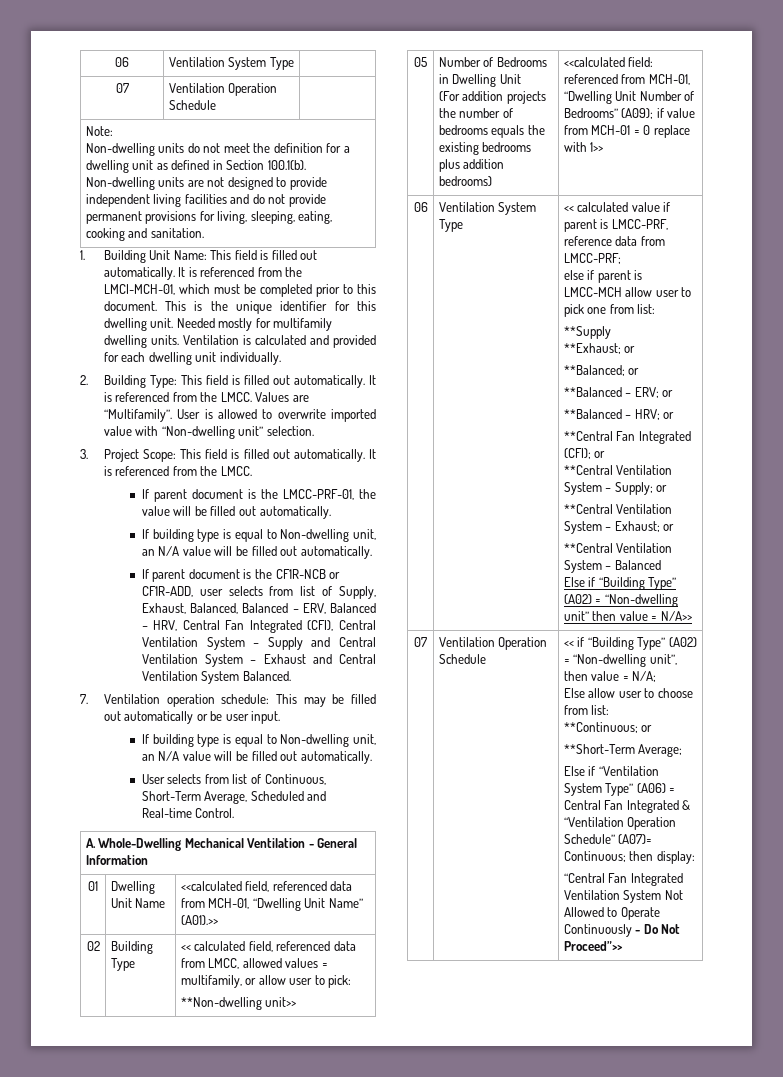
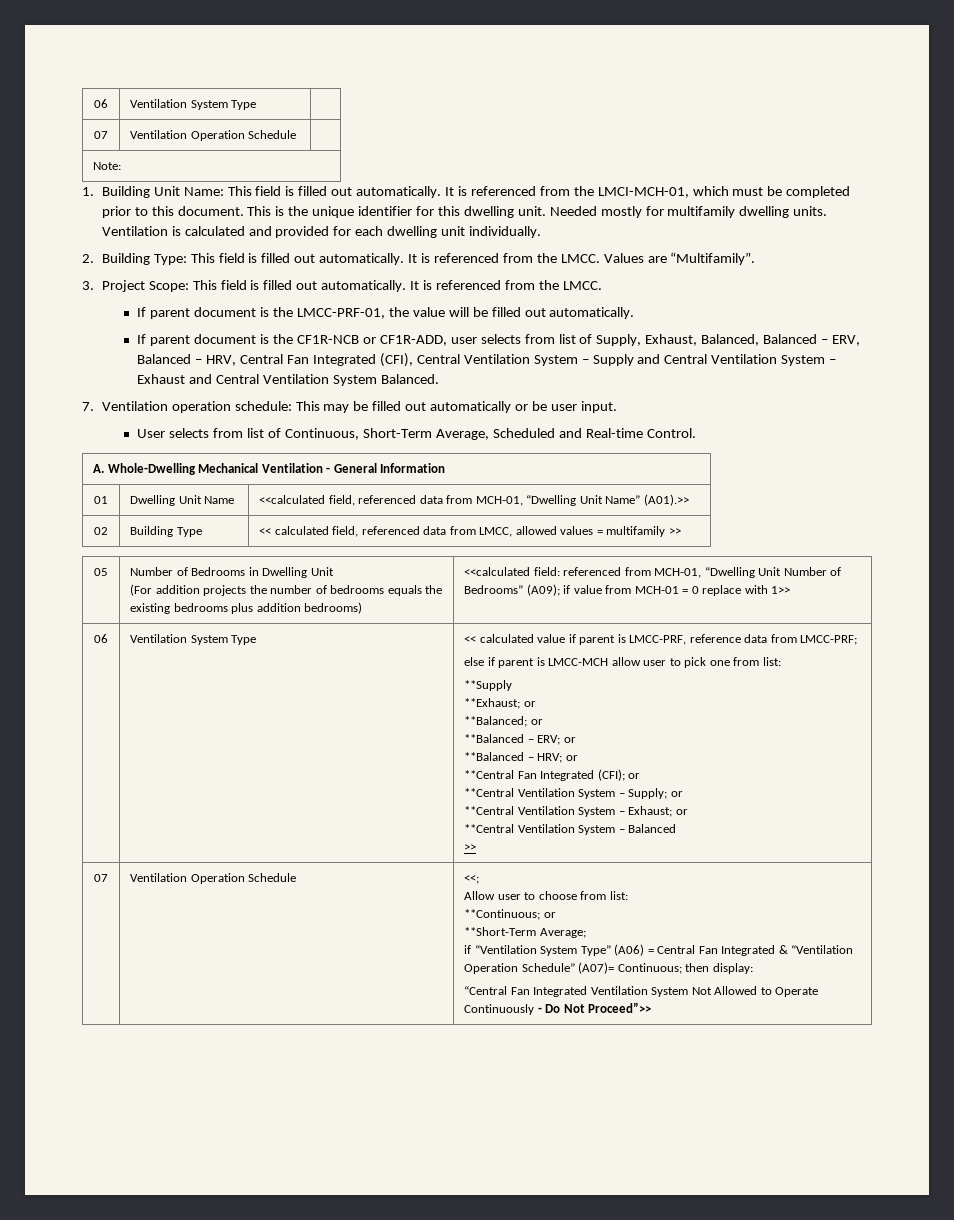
  Note:
- Non-dwelling units do not meet the definition for a dwelling unit as defined in Section 100.1(b). Non-dwelling units are not designed to provide independent living facilities and do not provide permanent provisions for living, sleeping, eating, cooking and sanitation.
- User is allowed to overwrite imported value with “Non-dwelling unit” selection.
  If parent document is the LMCC-PRF-01, the value will be filled out automatically.
- If building type is equal to Non-dwelling unit, an N/A value will be filled out automatically.
  7. Ventilation operation schedule: This may be filled out automatically or be user input.
- If building type is equal to Non-dwelling unit, an N/A value will be filled out automatically.
- 02 | Building Type | << calculated field, referenced data from LMCC, allowed values = multifamily, or allow user to pick:
- **Non-dwelling unit>>
+ 02 | Building Type | << calculated field, referenced data from LMCC, allowed values = multifamily >>
  **Central Ventilation System – Balanced
- Else if “Building Type” (A02) = “Non-dwelling unit” then value = N/A>>
- 07 | Ventilation Operation Schedule | << if “Building Type” (A02) = “Non-dwelling unit”, then value = N/A;
- Else allow user to choose from list:
+ >>
+ 07 | Ventilation Operation Schedule | <<;
+ Allow user to choose from list:
- Else if “Ventilation System Type” (A06) = Central Fan Integrated & “Ventilation Operation Schedule” (A07)= Continuous; then display:
+ if “Ventilation System Type” (A06) = Central Fan Integrated & “Ventilation Operation Schedule” (A07)= Continuous; then display:

